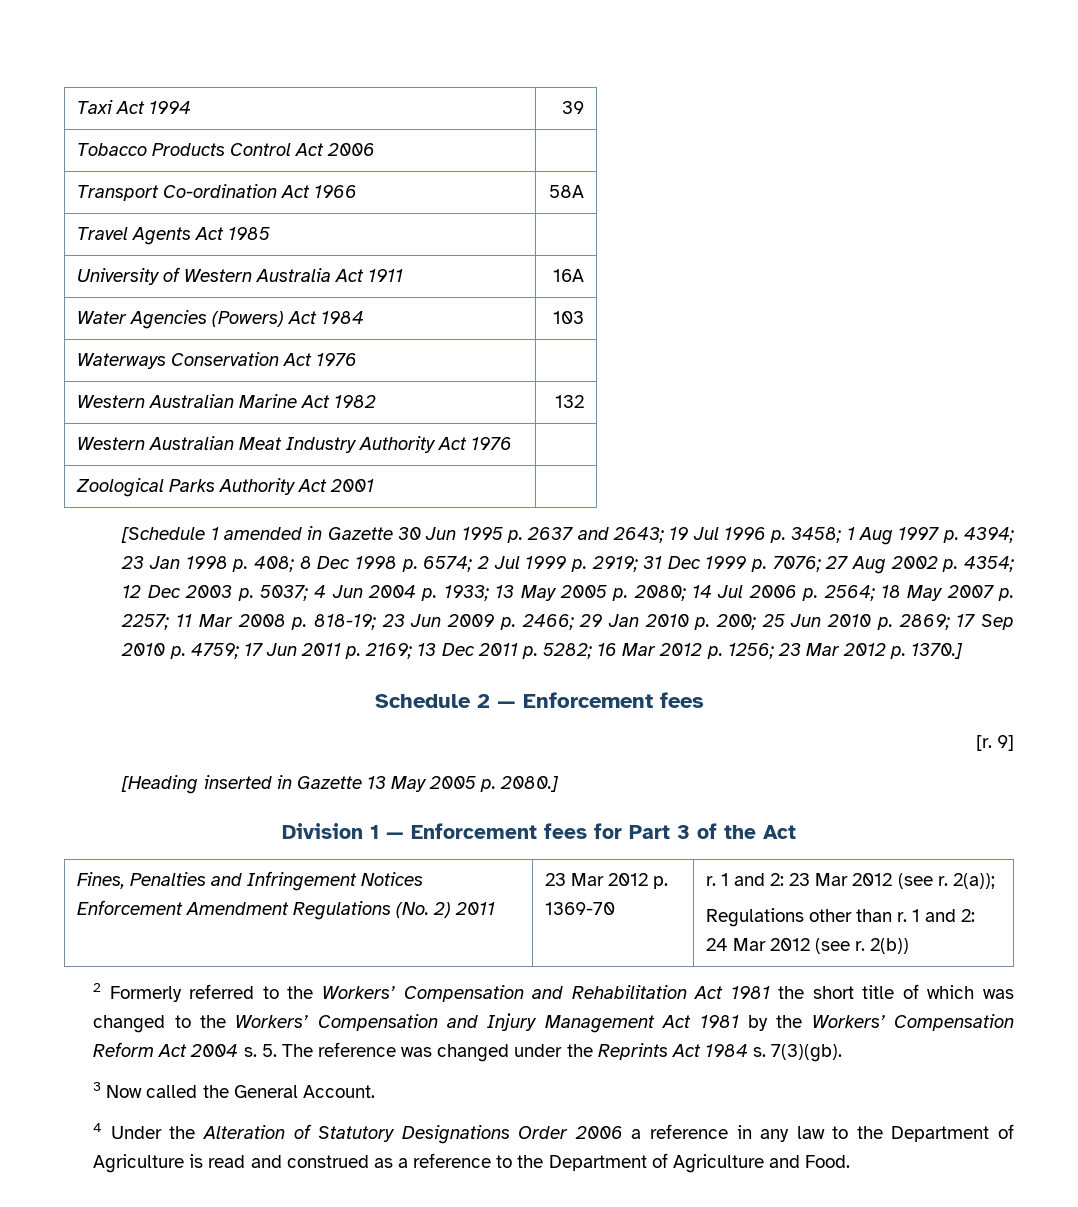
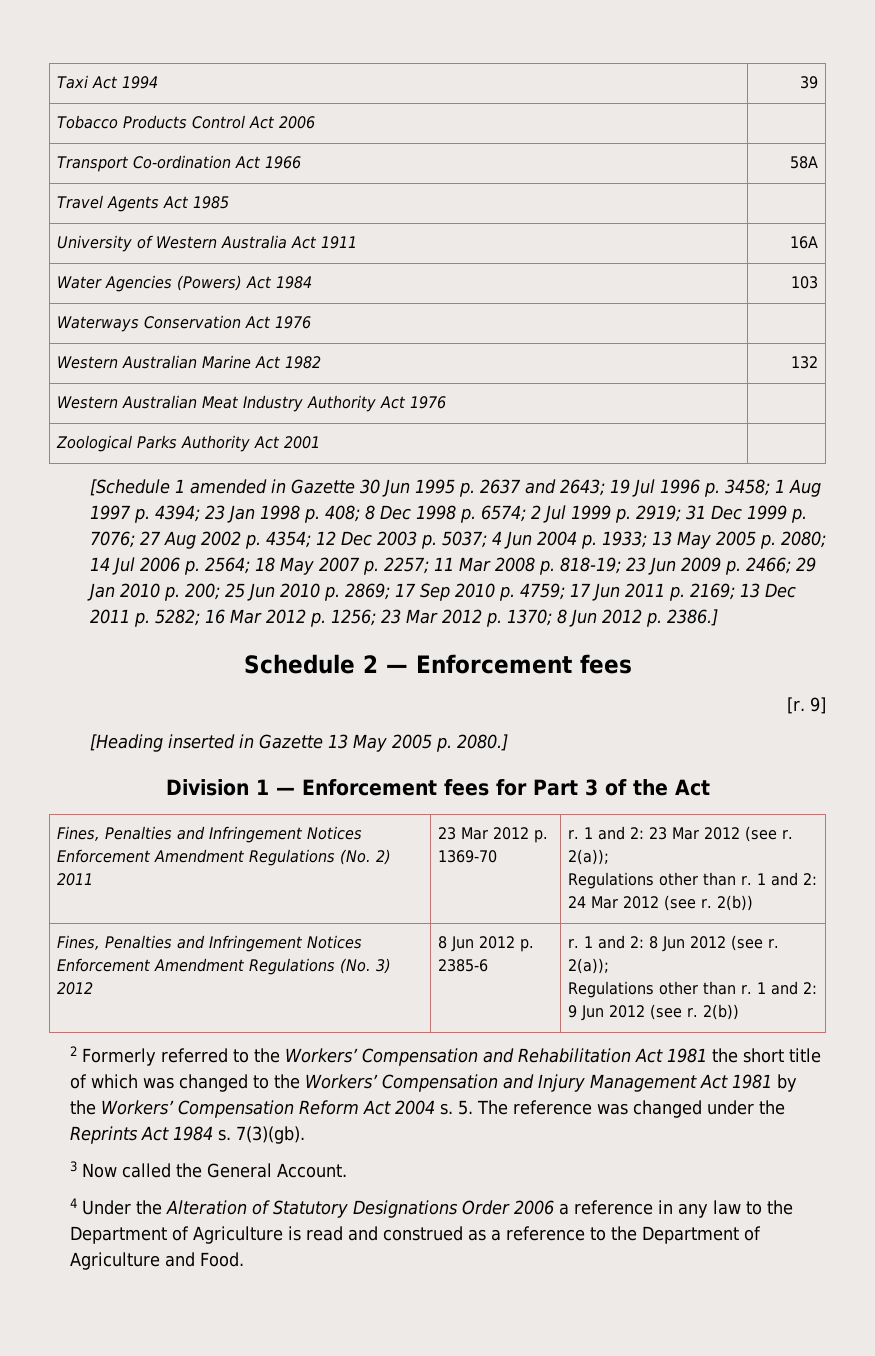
- 23 Mar 2012 p. 1370.]
+ 23 Mar 2012 p. 1370; 8 Jun 2012 p. 2386.]
+ Fines, Penalties and Infringement Notices Enforcement Amendment Regulations (No. 3) 2012 | 8 Jun 2012 p. 2385-6 | r. 1 and 2: 8 Jun 2012 (see r. 2(a));
+ Regulations other than r. 1 and 2: 9 Jun 2012 (see r. 2(b))

